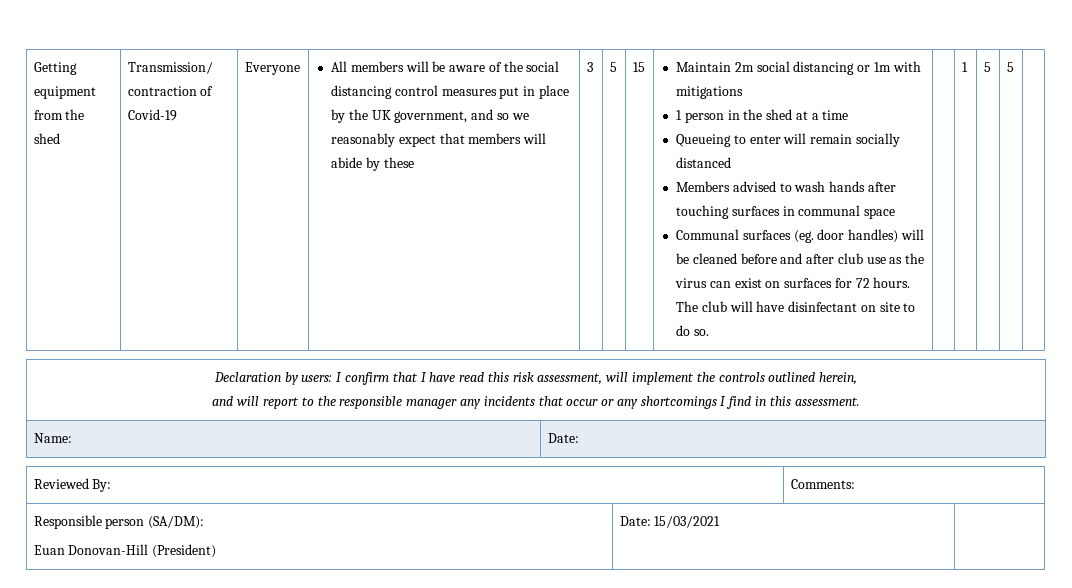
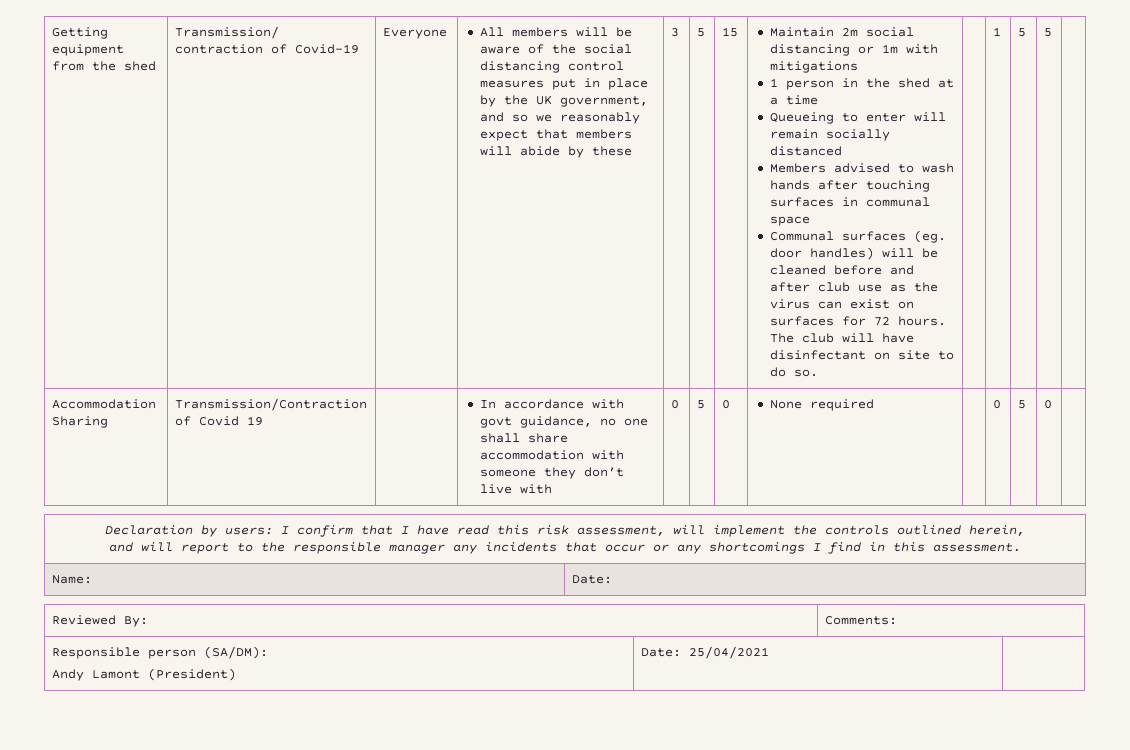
+ Accommodation Sharing | Transmission/Contraction of Covid 19 | | In accordance with govt guidance, no one shall share accommodation with someone they don’t live with | 0 | 5 | 0 | None required | | 0 | 5 | 0 |
  Responsible person (SA/DM):
- Euan Donovan-Hill (President) | Date: 15/03/2021 |
+ Andy Lamont (President) | Date: 25/04/2021 |

